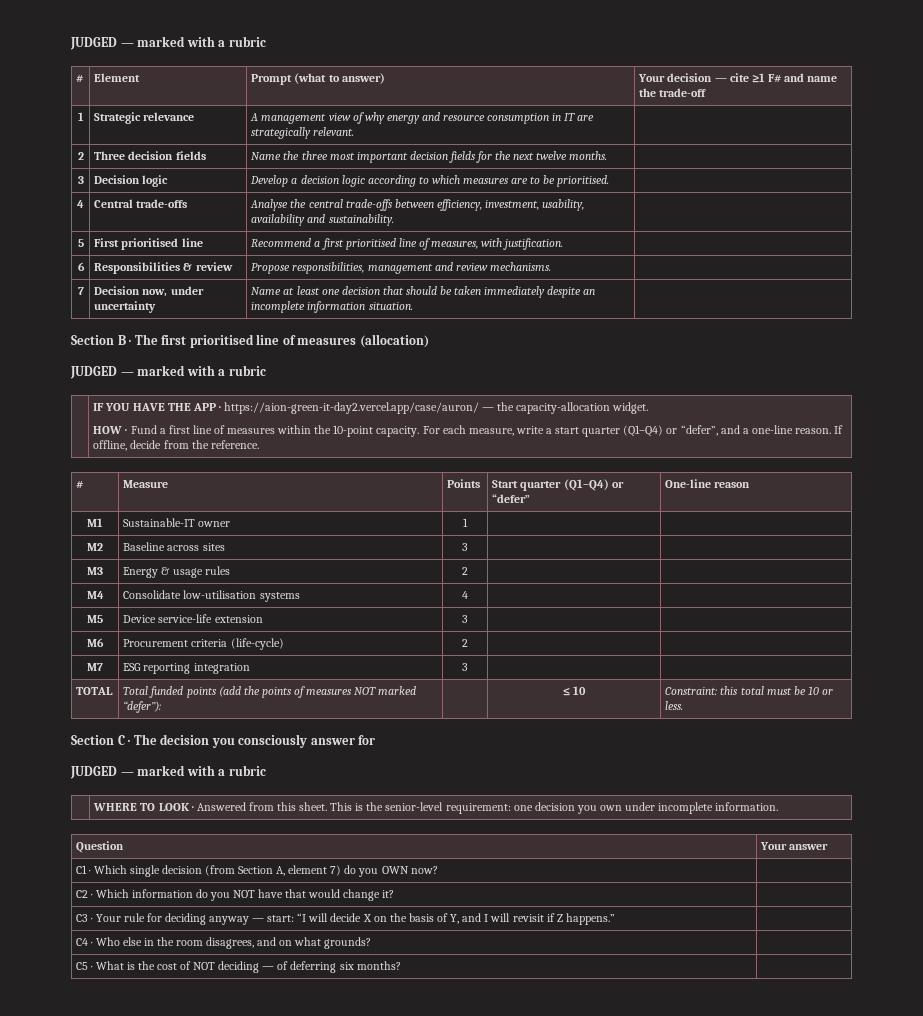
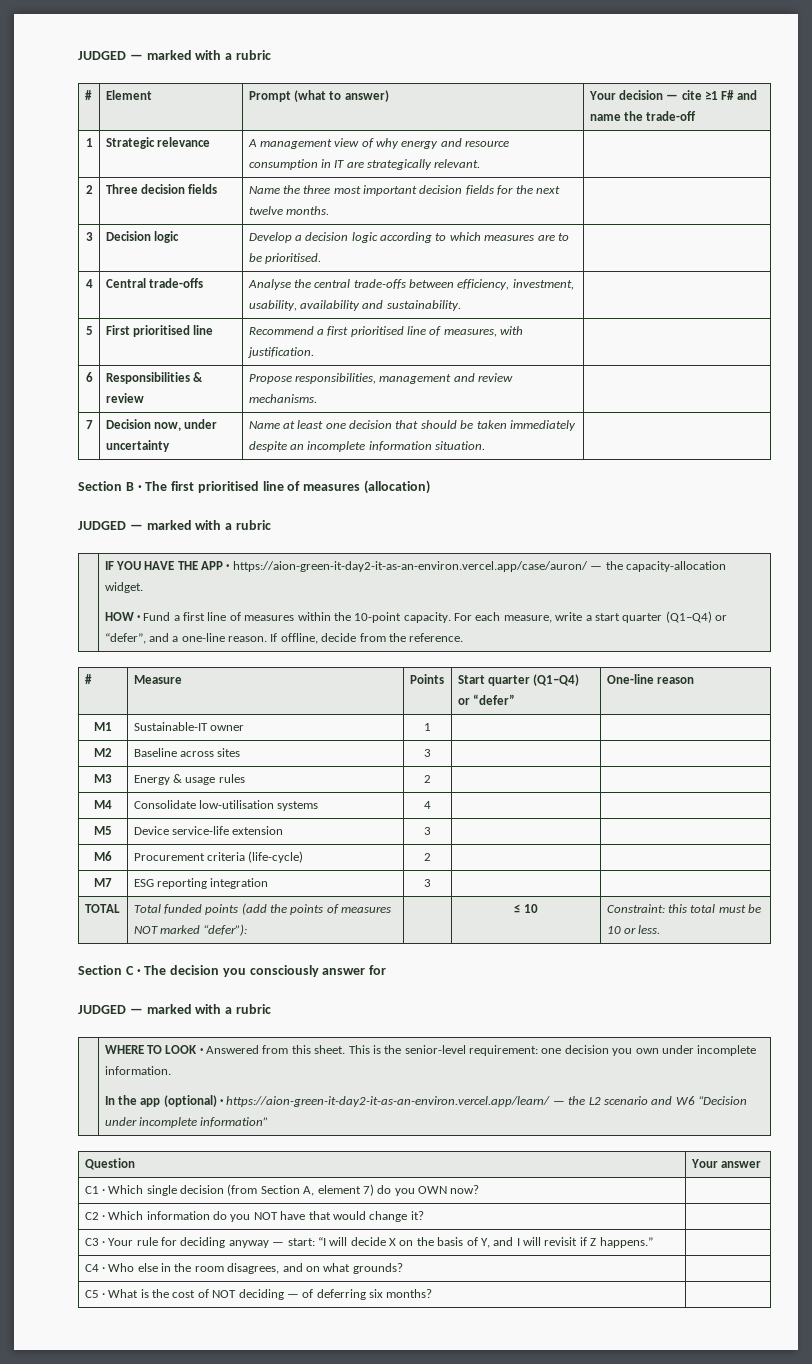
- IF YOU HAVE THE APP · https://aion-green-it-day2.vercel.app/case/auron/ — the capacity-allocation widget.
+ IF YOU HAVE THE APP · https://aion-green-it-day2-it-as-an-environ.vercel.app/case/auron/ — the capacity-allocation widget.
  | WHERE TO LOOK · Answered from this sheet. This is the senior-level requirement: one decision you own under incomplete information.
+ In the app (optional) · https://aion-green-it-day2-it-as-an-environ.vercel.app/learn/ — the L2 scenario and W6 “Decision under incomplete information”

